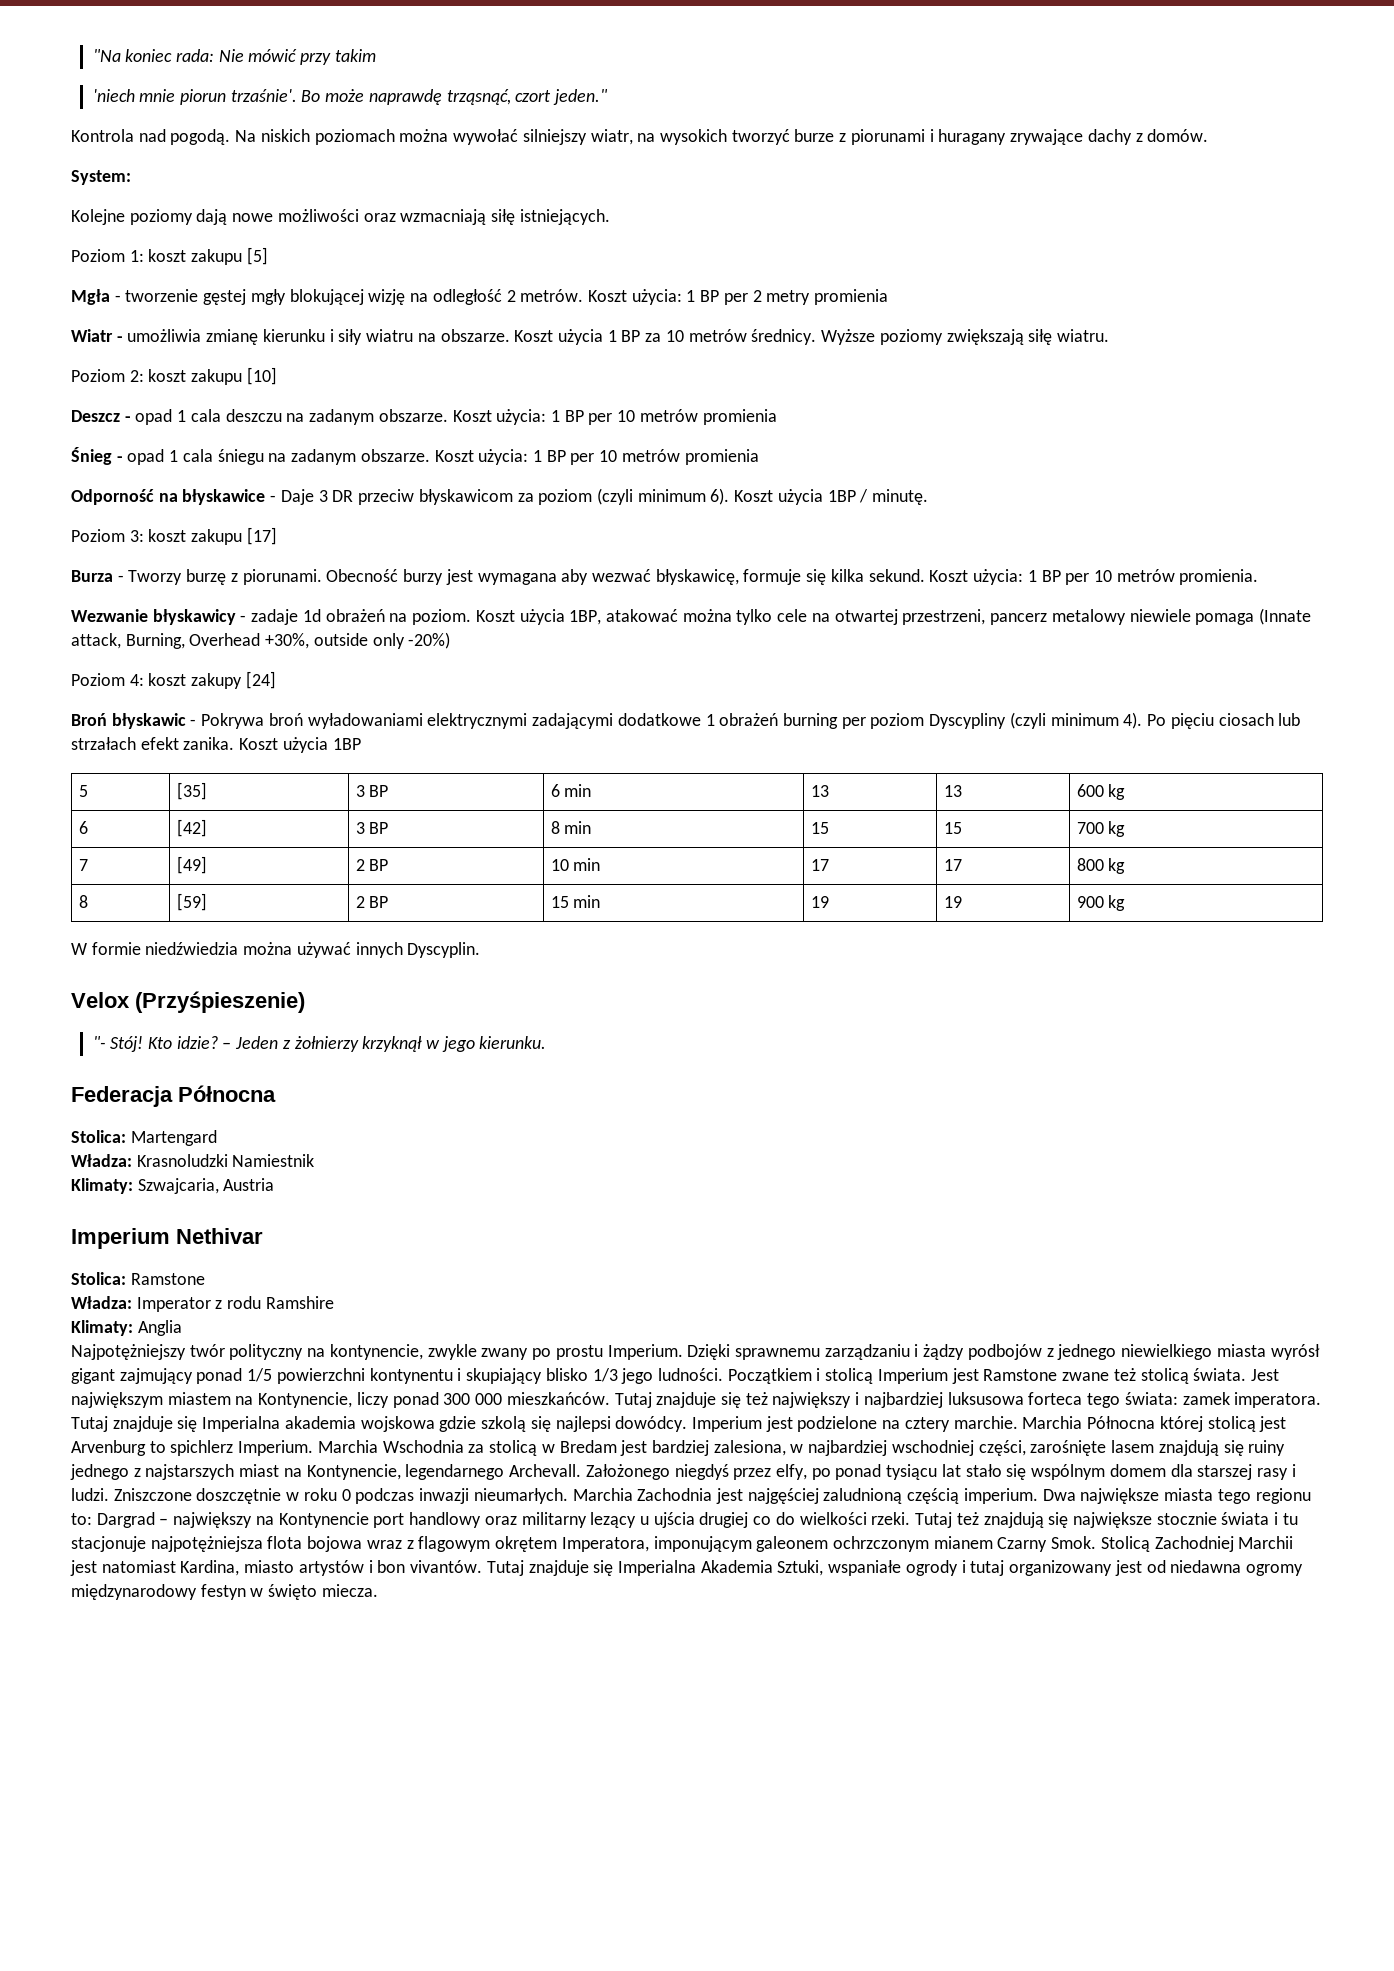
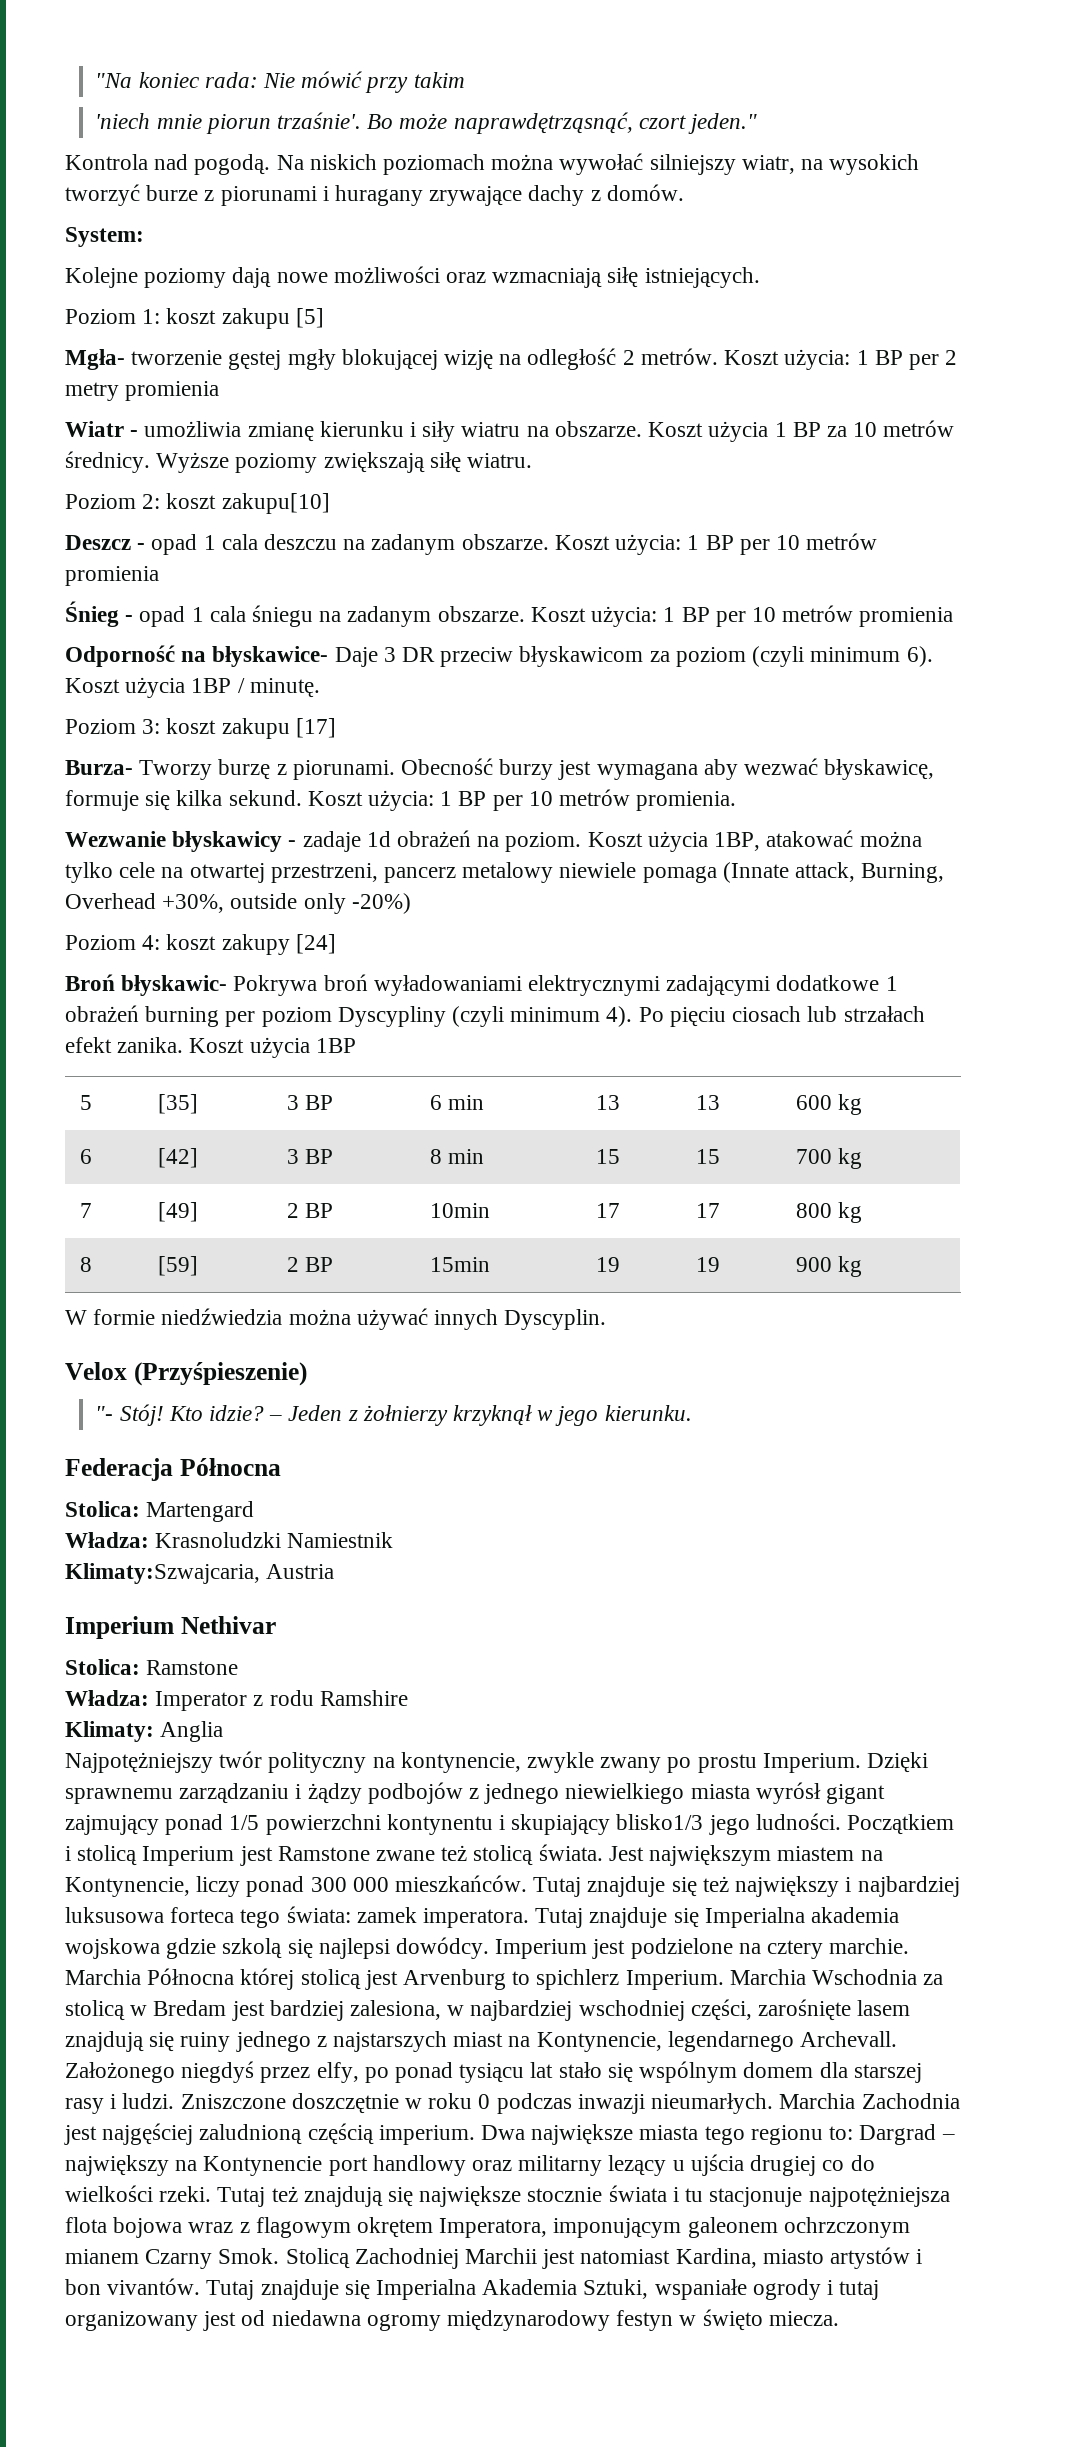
- Bo może naprawdę trząsnąć, czort jeden."
+ Bo może naprawdętrząsnąć, czort jeden."
- Mgła - tworzenie gęstej mgły blokującej wizję na odległość 2 metrów.
+ Mgła- tworzenie gęstej mgły blokującej wizję na odległość 2 metrów.
- Poziom 2: koszt zakupu [10]
+ Poziom 2: koszt zakupu[10]
- Odporność na błyskawice - Daje 3 DR przeciw błyskawicom za poziom (czyli minimum 6).
+ Odporność na błyskawice- Daje 3 DR przeciw błyskawicom za poziom (czyli minimum 6).
- Burza - Tworzy burzę z piorunami.
+ Burza- Tworzy burzę z piorunami.
- Broń błyskawic - Pokrywa broń wyładowaniami elektrycznymi zadającymi dodatkowe 1 obrażeń burning per poziom Dyscypliny (czyli minimum 4).
+ Broń błyskawic- Pokrywa broń wyładowaniami elektrycznymi zadającymi dodatkowe 1 obrażeń burning per poziom Dyscypliny (czyli minimum 4).
- 7 | [49] | 2 BP | 10 min | 17 | 17 | 800 kg
+ 7 | [49] | 2 BP | 10min | 17 | 17 | 800 kg
- 8 | [59] | 2 BP | 15 min | 19 | 19 | 900 kg
+ 8 | [59] | 2 BP | 15min | 19 | 19 | 900 kg
- Klimaty: Szwajcaria, Austria
+ Klimaty:Szwajcaria, Austria
- Dzięki sprawnemu zarządzaniu i żądzy podbojów z jednego niewielkiego miasta wyrósł gigant zajmujący ponad 1/5 powierzchni kontynentu i skupiający blisko 1/3 jego ludności.
+ Dzięki sprawnemu zarządzaniu i żądzy podbojów z jednego niewielkiego miasta wyrósł gigant zajmujący ponad 1/5 powierzchni kontynentu i skupiający blisko1/3 jego ludności.

